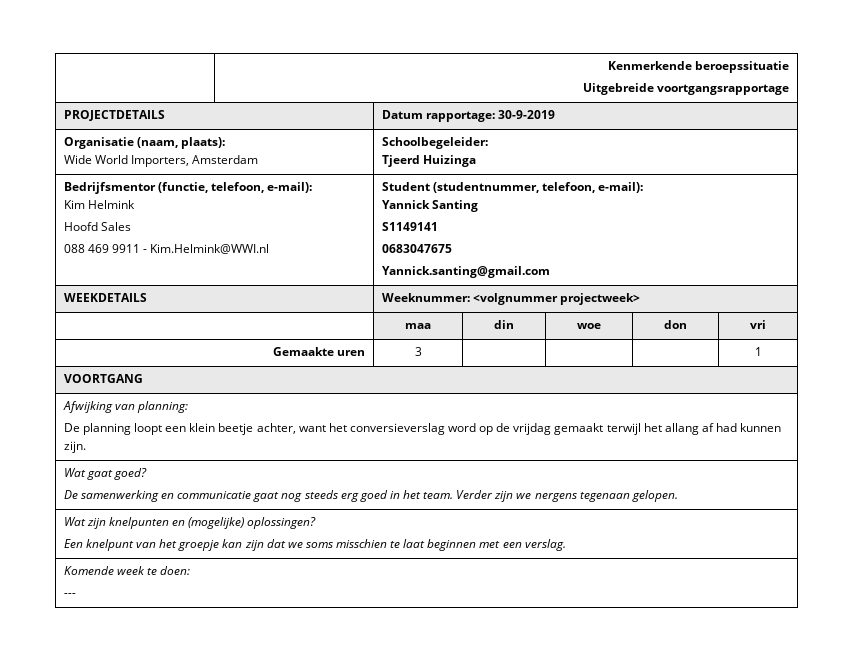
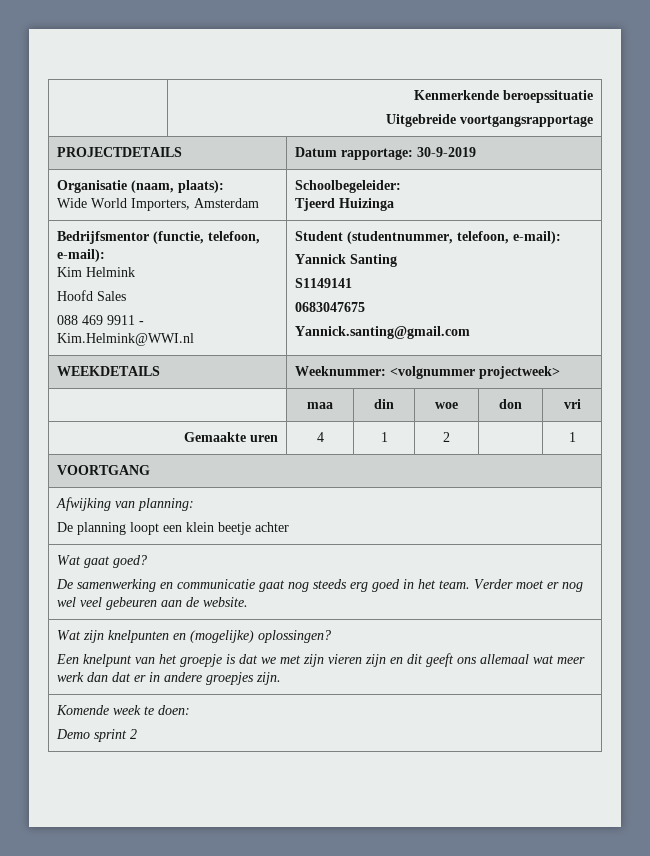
- Gemaakte uren | 3 | | | | 1
+ Gemaakte uren | 4 | 1 | 2 | | 1
  Afwijking van planning:
- De planning loopt een klein beetje achter, want het conversieverslag word op de vrijdag gemaakt terwijl het allang af had kunnen zijn.
+ De planning loopt een klein beetje achter
  Wat gaat goed?
- De samenwerking en communicatie gaat nog steeds erg goed in het team. Verder zijn we nergens tegenaan gelopen.
+ De samenwerking en communicatie gaat nog steeds erg goed in het team. Verder moet er nog wel veel gebeuren aan de website.
  Wat zijn knelpunten en (mogelijke) oplossingen?
- Een knelpunt van het groepje kan zijn dat we soms misschien te laat beginnen met een verslag.
+ Een knelpunt van het groepje is dat we met zijn vieren zijn en dit geeft ons allemaal wat meer werk dan dat er in andere groepjes zijn.
  Komende week te doen:
- ---
+ Demo sprint 2

